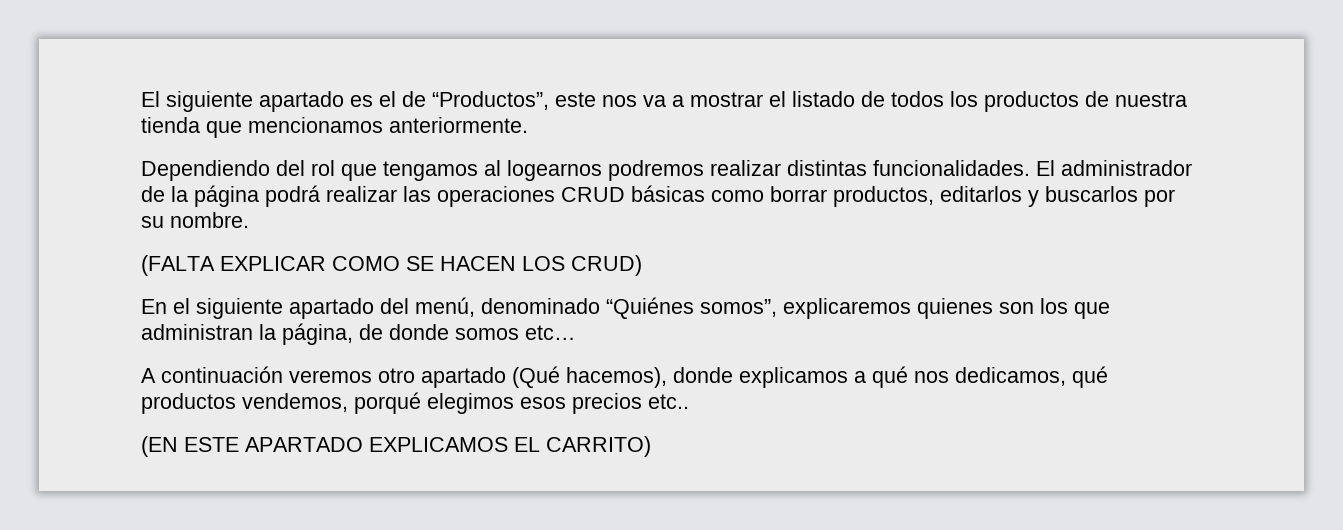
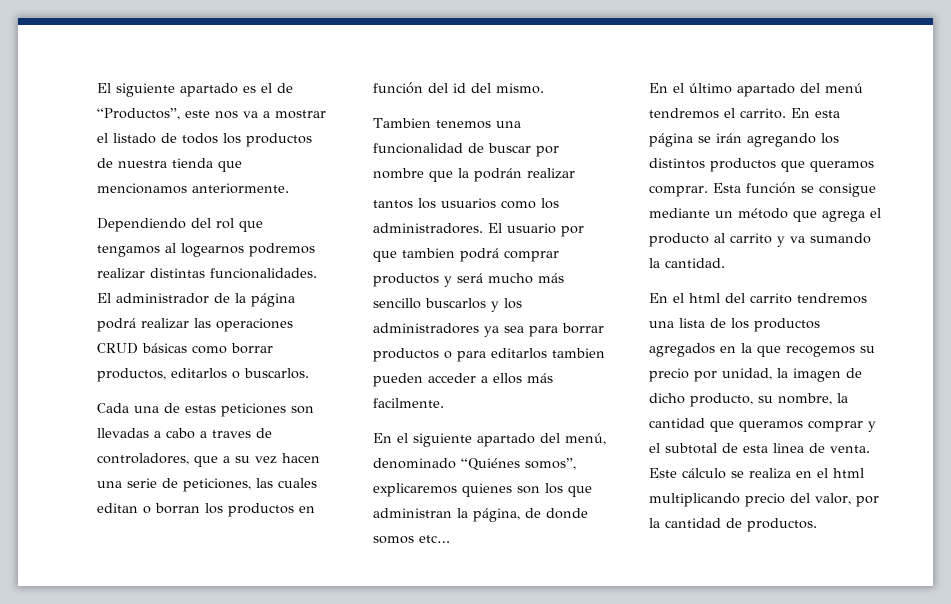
- El administrador de la página podrá realizar las operaciones CRUD básicas como borrar productos, editarlos y buscarlos por su nombre.
- (FALTA EXPLICAR COMO SE HACEN LOS CRUD)
+ El administrador de la página podrá realizar las operaciones CRUD básicas como borrar productos, editarlos o buscarlos.
+ Cada una de estas peticiones son llevadas a cabo a traves de controladores, que a su vez hacen una serie de peticiones, las cuales editan o borran los productos en función del id del mismo.
+ Tambien tenemos una funcionalidad de buscar por nombre que la podrán realizar
+ tantos los usuarios como los administradores. El usuario por que tambien podrá comprar productos y será mucho más sencillo buscarlos y los administradores ya sea para borrar productos o para editarlos tambien pueden acceder a ellos más facilmente.
- A continuación veremos otro apartado (Qué hacemos), donde explicamos a qué nos dedicamos, qué productos vendemos, porqué elegimos esos precios etc..
- (EN ESTE APARTADO EXPLICAMOS EL CARRITO)
+ En el último apartado del menú tendremos el carrito. En esta página se irán agregando los distintos productos que queramos comprar. Esta función se consigue mediante un método que agrega el producto al carrito y va sumando la cantidad.
+ En el html del carrito tendremos una lista de los productos agregados en la que recogemos su precio por unidad, la imagen de dicho producto, su nombre, la cantidad que queramos comprar y el subtotal de esta linea de venta. Este cálculo se realiza en el html multiplicando precio del valor, por la cantidad de productos.

